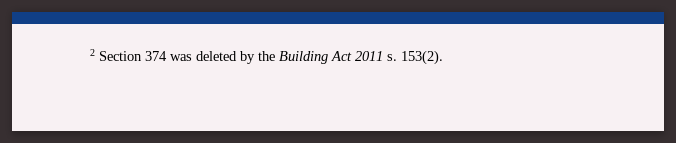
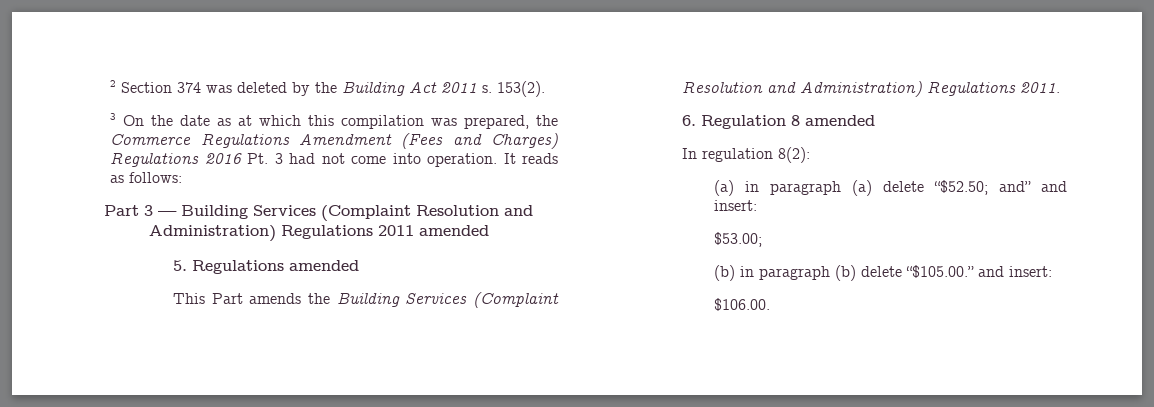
+ 3 On the date as at which this compilation was prepared, the Commerce Regulations Amendment (Fees and Charges) Regulations 2016 Pt. 3 had not come into operation. It reads as follows:
+ Part 3 — Building Services (Complaint Resolution and Administration) Regulations 2011 amended
+ 5. Regulations amended
+ This Part amends the Building Services (Complaint Resolution and Administration) Regulations 2011.
+ 6. Regulation 8 amended
+ In regulation 8(2):
+ (a) in paragraph (a) delete “$52.50; and” and insert:
+ $53.00;
+ (b) in paragraph (b) delete “$105.00.” and insert:
+ $106.00.

